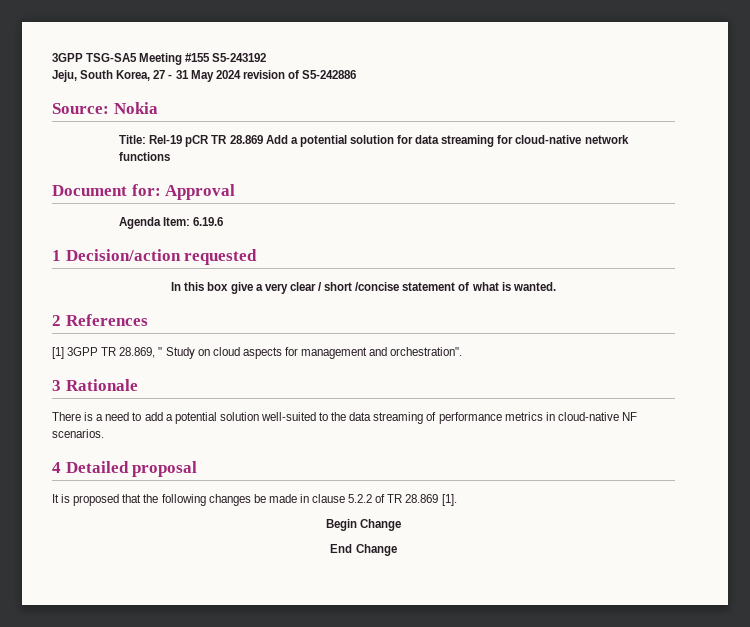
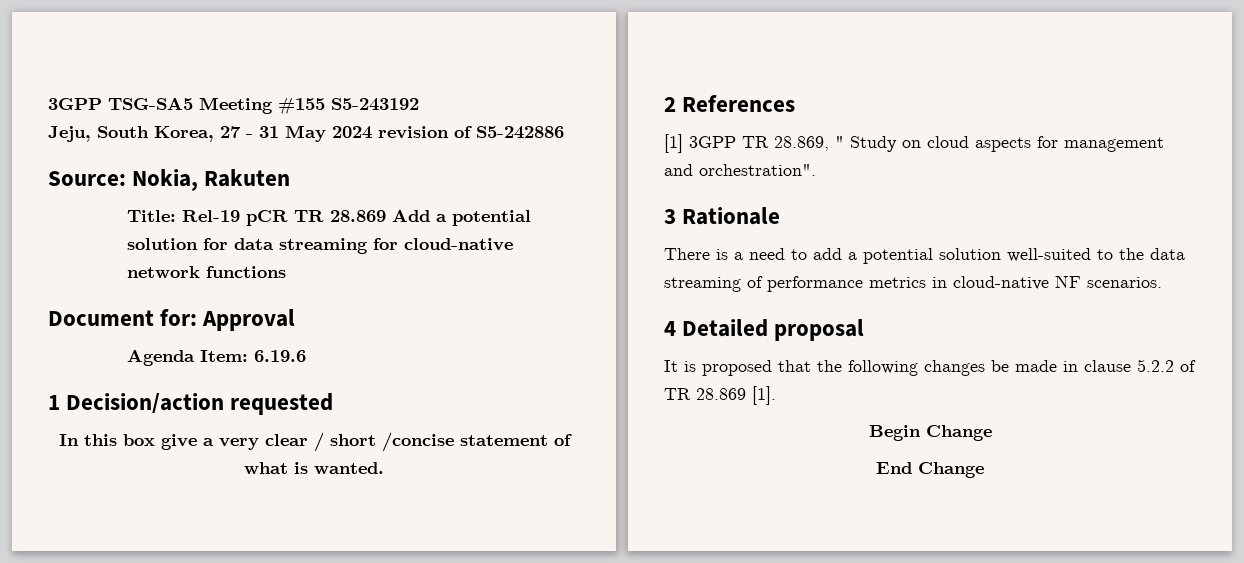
- Source: Nokia
+ Source: Nokia, Rakuten

